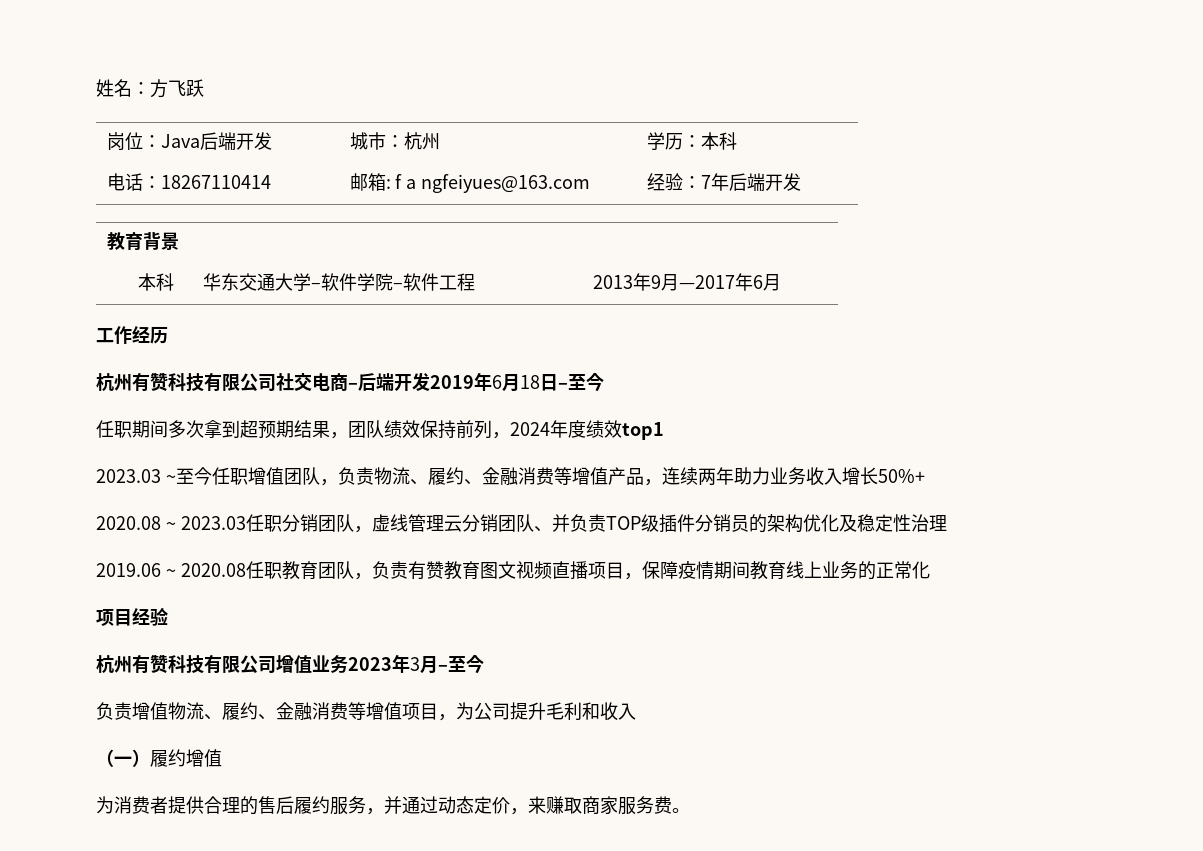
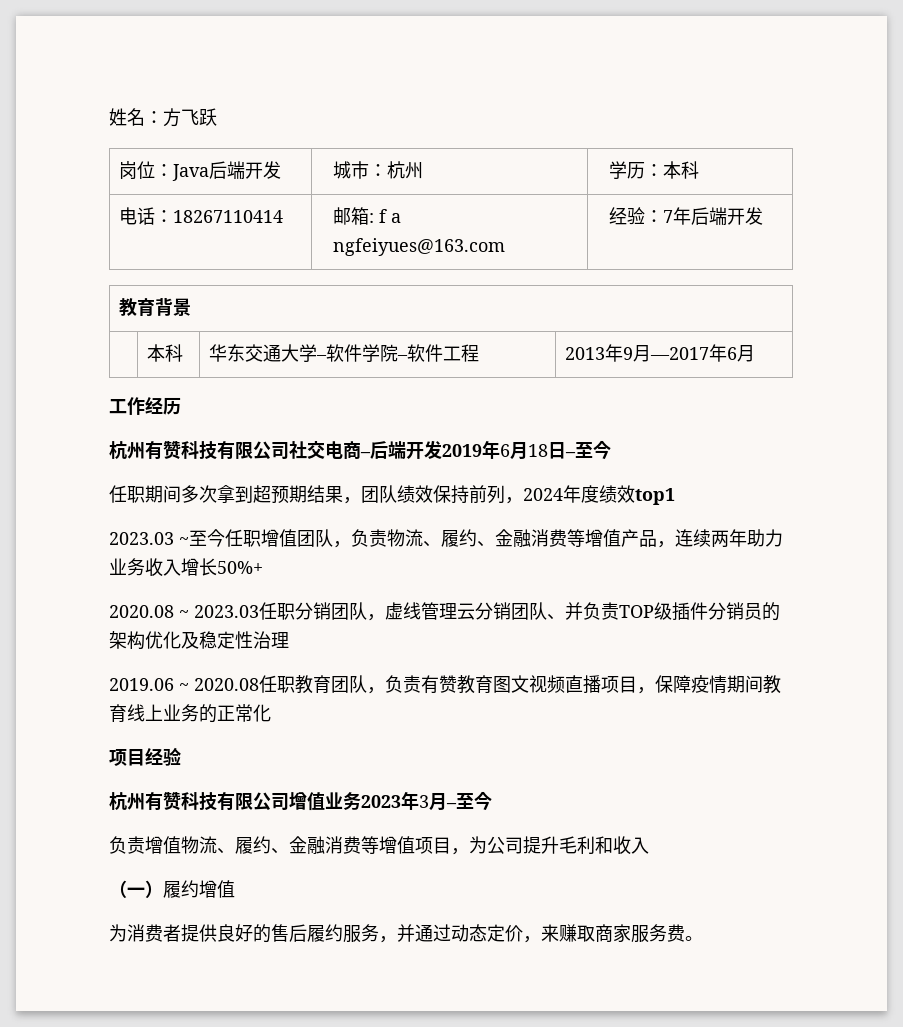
- 为消费者提供合理的售后履约服务，并通过动态定价，来赚取商家服务费。
+ 为消费者提供良好的售后履约服务，并通过动态定价，来赚取商家服务费。

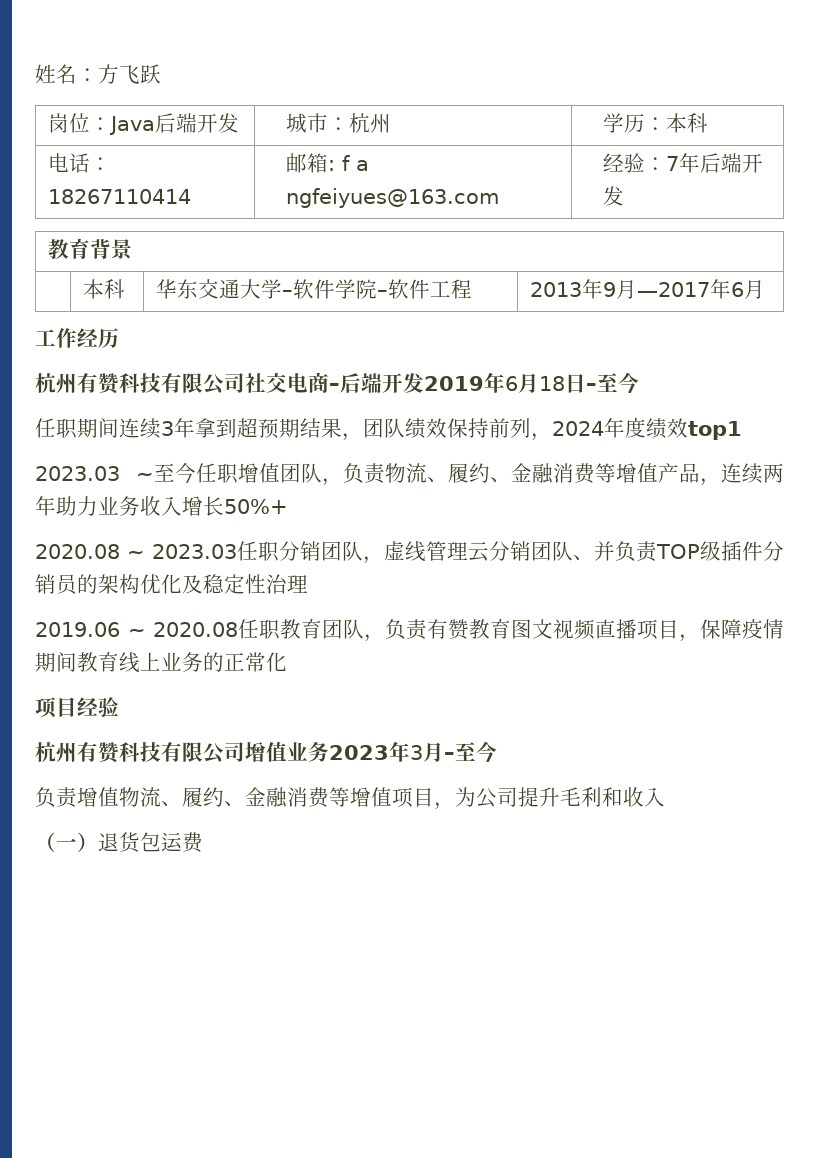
- 任职期间多次拿到超预期结果，团队绩效保持前列，2024年度绩效top1
+ 任职期间连续3年拿到超预期结果，团队绩效保持前列，2024年度绩效top1
- （一）履约增值
- 为消费者提供良好的售后履约服务，并通过动态定价，来赚取商家服务费。
+ （一）退货包运费

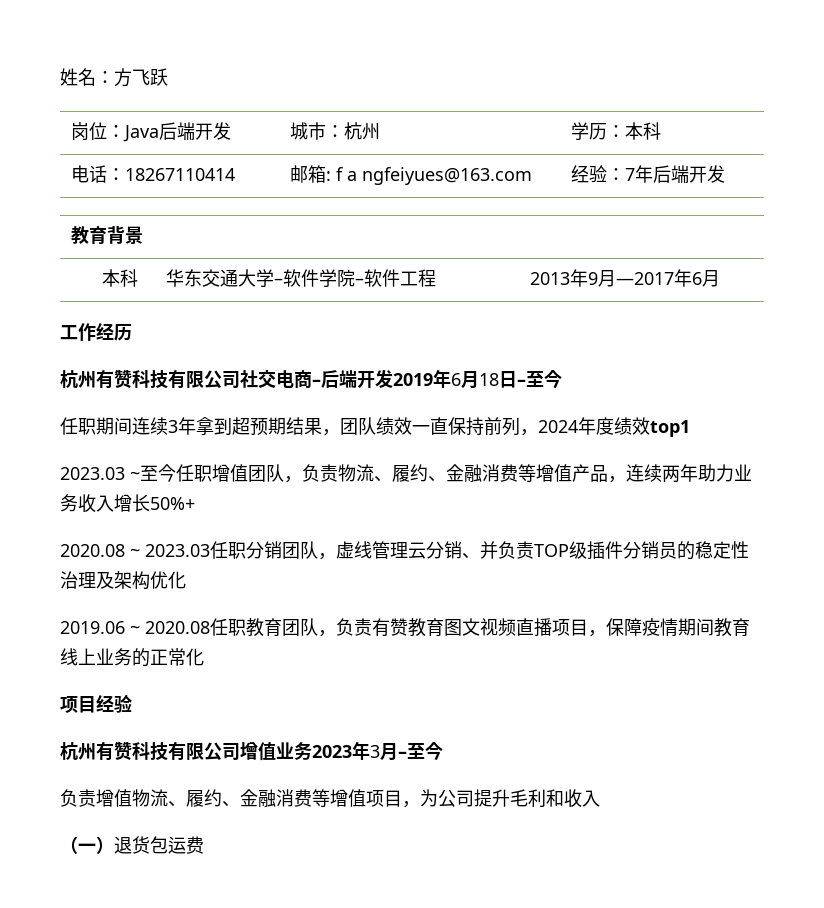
- 任职期间连续3年拿到超预期结果，团队绩效保持前列，2024年度绩效top1
+ 任职期间连续3年拿到超预期结果，团队绩效一直保持前列，2024年度绩效top1
- 2020.08 ~ 2023.03任职分销团队，虚线管理云分销团队、并负责TOP级插件分销员的架构优化及稳定性治理
+ 2020.08 ~ 2023.03任职分销团队，虚线管理云分销、并负责TOP级插件分销员的稳定性治理及架构优化

